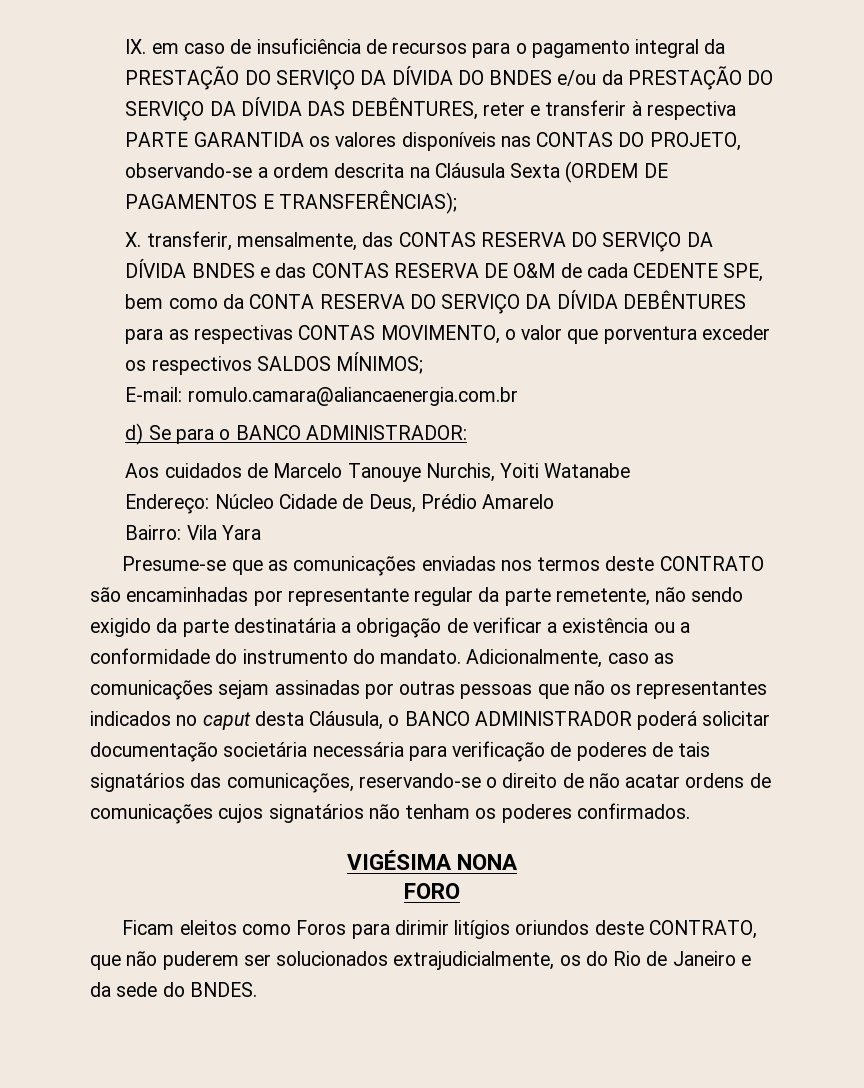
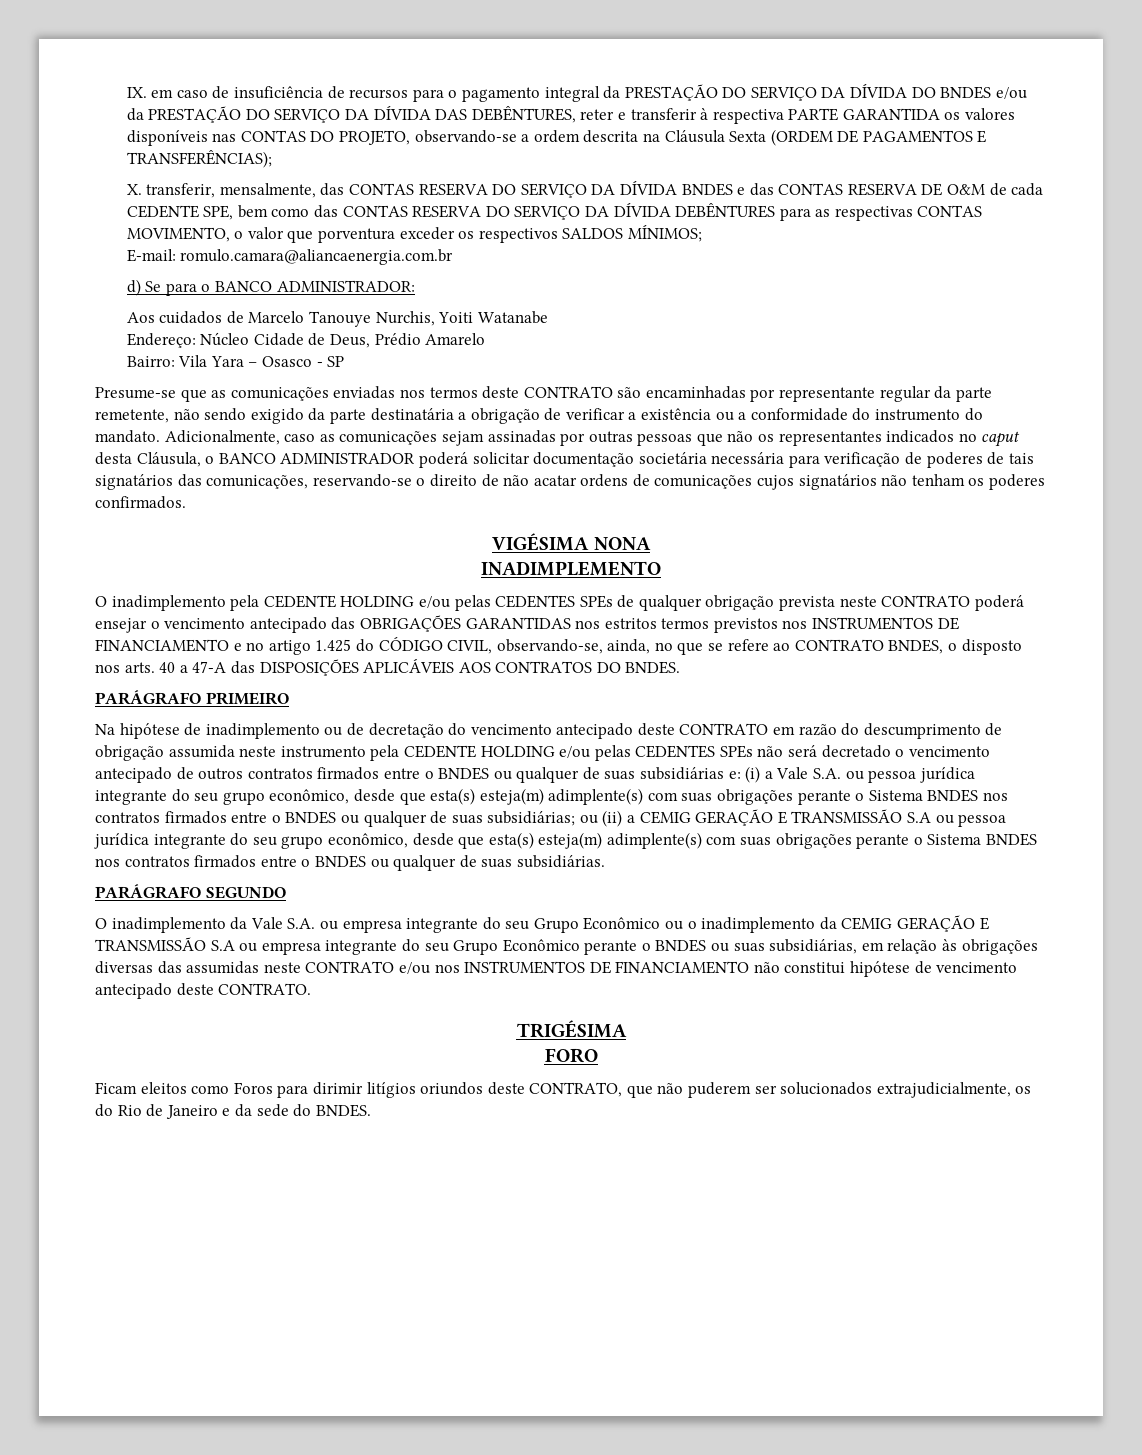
- X. transferir, mensalmente, das CONTAS RESERVA DO SERVIÇO DA DÍVIDA BNDES e das CONTAS RESERVA DE O&M de cada CEDENTE SPE, bem como da CONTA RESERVA DO SERVIÇO DA DÍVIDA DEBÊNTURES para as respectivas CONTAS MOVIMENTO, o valor que porventura exceder os respectivos SALDOS MÍNIMOS;
+ X. transferir, mensalmente, das CONTAS RESERVA DO SERVIÇO DA DÍVIDA BNDES e das CONTAS RESERVA DE O&M de cada CEDENTE SPE, bem como das CONTAS RESERVA DO SERVIÇO DA DÍVIDA DEBÊNTURES para as respectivas CONTAS MOVIMENTO, o valor que porventura exceder os respectivos SALDOS MÍNIMOS;
- Bairro: Vila Yara
+ Bairro: Vila Yara – Osasco - SP
+ INADIMPLEMENTO
+ O inadimplemento pela CEDENTE HOLDING e/ou pelas CEDENTES SPEs de qualquer obrigação prevista neste CONTRATO poderá ensejar o vencimento antecipado das OBRIGAÇÕES GARANTIDAS nos estritos termos previstos nos INSTRUMENTOS DE FINANCIAMENTO e no artigo 1.425 do CÓDIGO CIVIL, observando-se, ainda, no que se refere ao CONTRATO BNDES, o disposto nos arts. 40 a 47-A das DISPOSIÇÕES APLICÁVEIS AOS CONTRATOS DO BNDES.
+ PARÁGRAFO PRIMEIRO
+ Na hipótese de inadimplemento ou de decretação do vencimento antecipado deste CONTRATO em razão do descumprimento de obrigação assumida neste instrumento pela CEDENTE HOLDING e/ou pelas CEDENTES SPEs não será decretado o vencimento antecipado de outros contratos firmados entre o BNDES ou qualquer de suas subsidiárias e: (i) a Vale S.A. ou pessoa jurídica integrante do seu grupo econômico, desde que esta(s) esteja(m) adimplente(s) com suas obrigações perante o Sistema BNDES nos contratos firmados entre o BNDES ou qualquer de suas subsidiárias; ou (ii) a CEMIG GERAÇÃO E TRANSMISSÃO S.A ou pessoa jurídica integrante do seu grupo econômico, desde que esta(s) esteja(m) adimplente(s) com suas obrigações perante o Sistema BNDES nos contratos firmados entre o BNDES ou qualquer de suas subsidiárias.
+ PARÁGRAFO SEGUNDO
+ O inadimplemento da Vale S.A. ou empresa integrante do seu Grupo Econômico ou o inadimplemento da CEMIG GERAÇÃO E TRANSMISSÃO S.A ou empresa integrante do seu Grupo Econômico perante o BNDES ou suas subsidiárias, em relação às obrigações diversas das assumidas neste CONTRATO e/ou nos INSTRUMENTOS DE FINANCIAMENTO não constitui hipótese de vencimento antecipado deste CONTRATO.
+ TRIGÉSIMA

